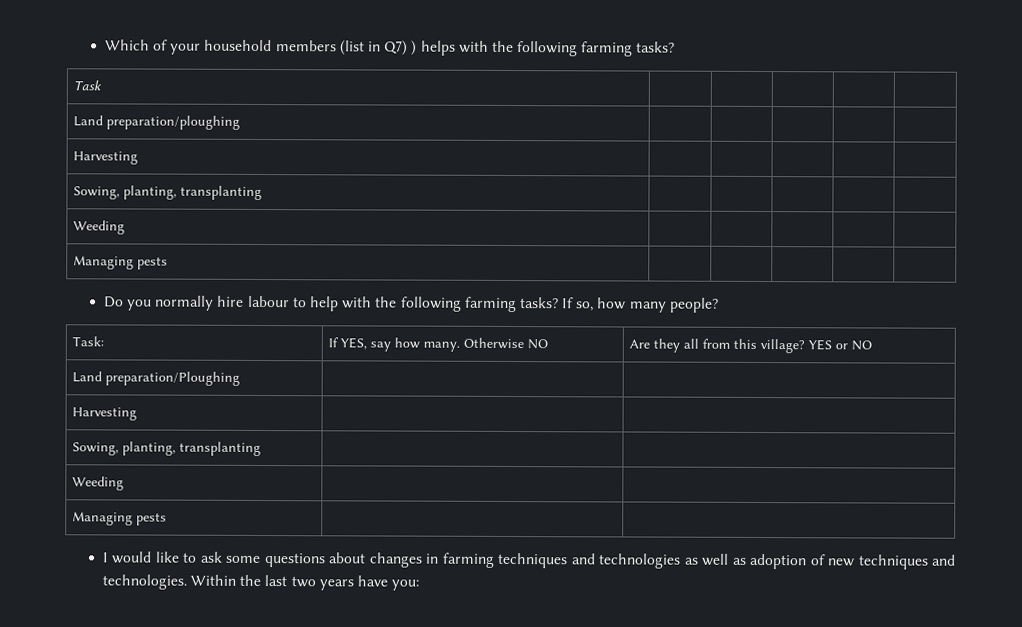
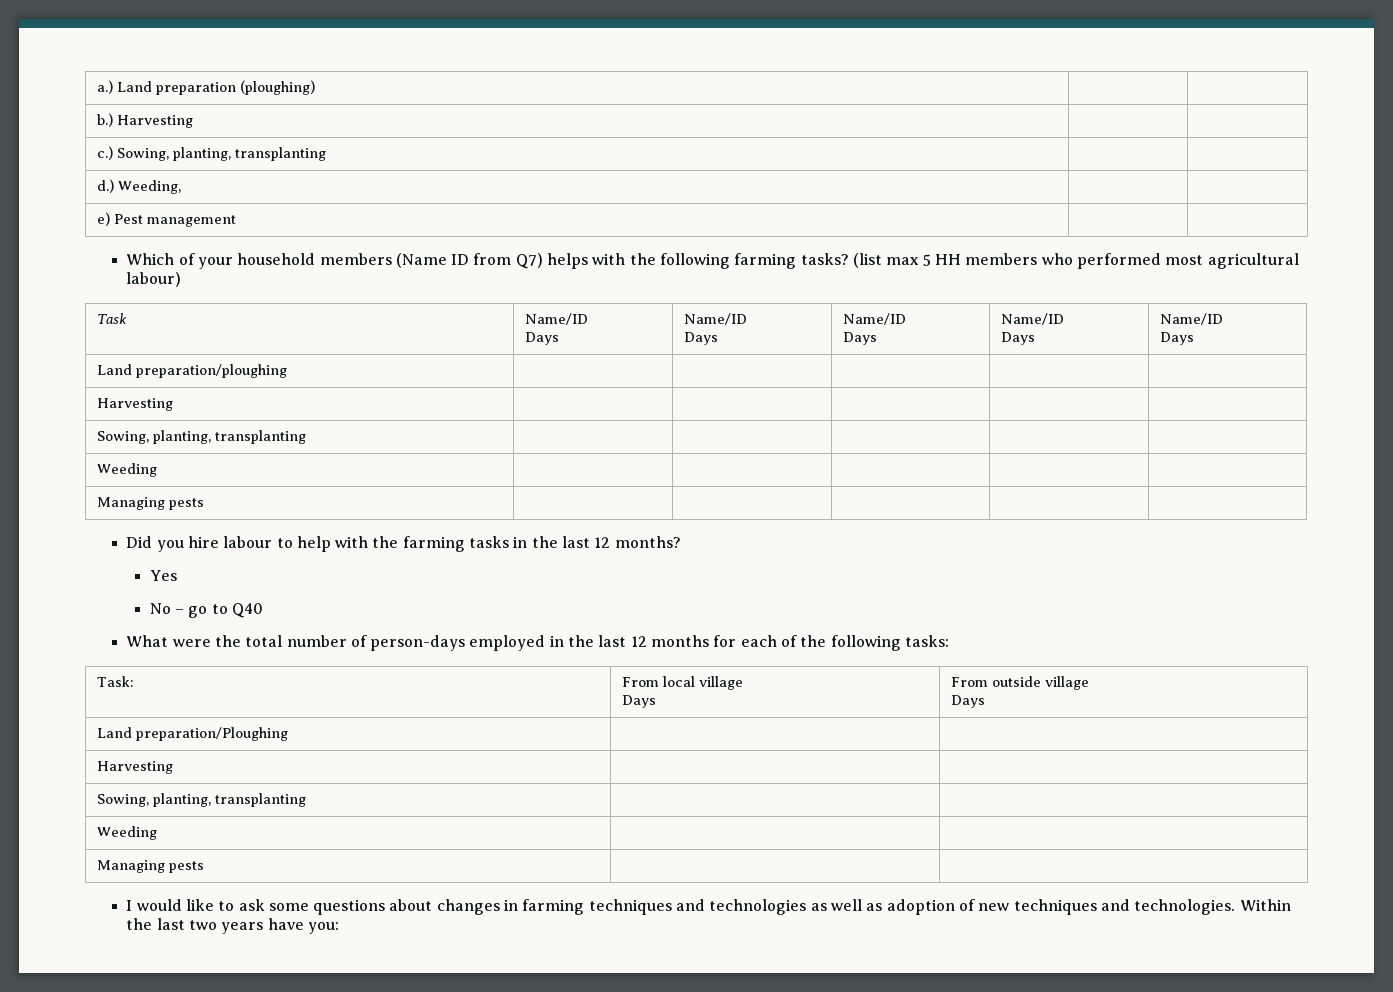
+ a.) Land preparation (ploughing) | |
+ b.) Harvesting | |
+ c.) Sowing, planting, transplanting | |
+ d.) Weeding, | |
+ e) Pest management | |
- Which of your household members (list in Q7) ) helps with the following farming tasks?
- Task | | | | |
+ Which of your household members (Name ID from Q7) helps with the following farming tasks? (list max 5 HH members who performed most agricultural labour)
+ Task | Name/ID
+ Days | Name/ID
+ Days | Name/ID
+ Days | Name/ID
+ Days | Name/ID
+ Days
- Do you normally hire labour to help with the following farming tasks? If so, how many people?
- Task: | If YES, say how many. Otherwise NO | Are they all from this village? YES or NO
+ Did you hire labour to help with the farming tasks in the last 12 months?
+ Yes
+ No – go to Q40
+ What were the total number of person-days employed in the last 12 months for each of the following tasks:
+ Task: | From local village
+ Days | From outside village
+ Days

